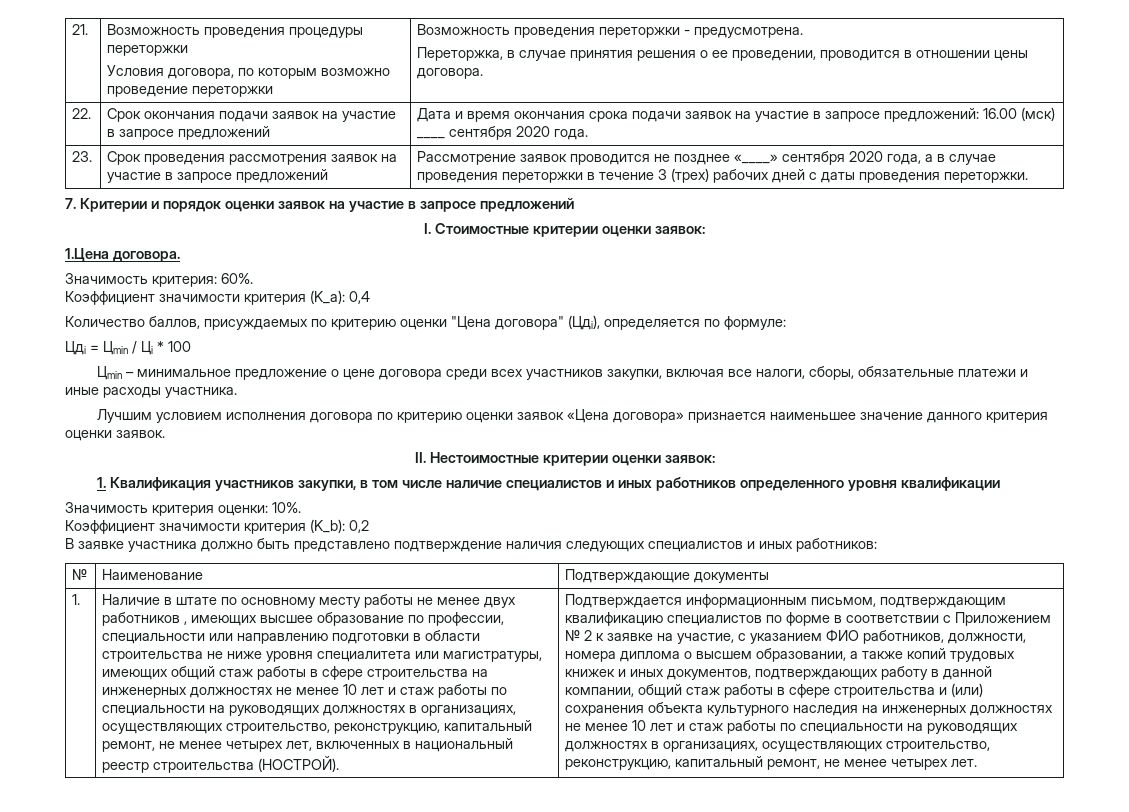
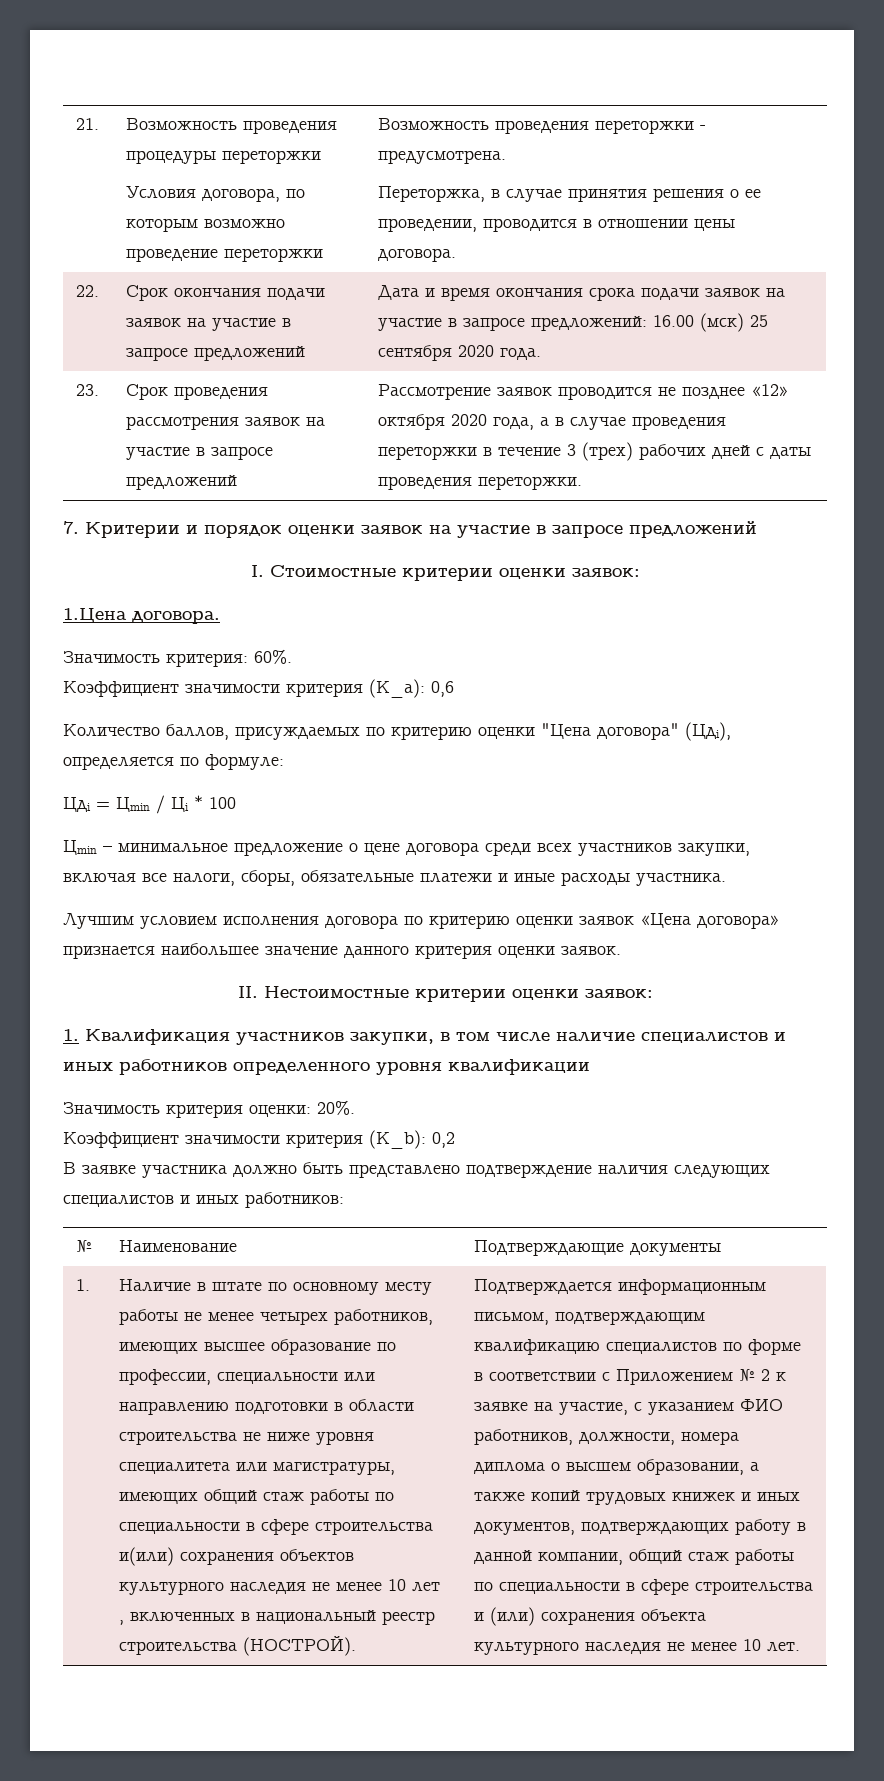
- 22. | Срок окончания подачи заявок на участие в запросе предложений | Дата и время окончания срока подачи заявок на участие в запросе предложений: 16.00 (мск) ____ сентября 2020 года.
+ 22. | Срок окончания подачи заявок на участие в запросе предложений | Дата и время окончания срока подачи заявок на участие в запросе предложений: 16.00 (мск) 25 сентября 2020 года.
- 23. | Срок проведения рассмотрения заявок на участие в запросе предложений | Рассмотрение заявок проводится не позднее «____» сентября 2020 года, а в случае проведения переторжки в течение 3 (трех) рабочих дней с даты проведения переторжки.
+ 23. | Срок проведения рассмотрения заявок на участие в запросе предложений | Рассмотрение заявок проводится не позднее «12» октября 2020 года, а в случае проведения переторжки в течение 3 (трех) рабочих дней с даты проведения переторжки.
- Коэффициент значимости критерия (K_a): 0,4
+ Коэффициент значимости критерия (K_a): 0,6
- Лучшим условием исполнения договора по критерию оценки заявок «Цена договора» признается наименьшее значение данного критерия оценки заявок.
+ Лучшим условием исполнения договора по критерию оценки заявок «Цена договора» признается наибольшее значение данного критерия оценки заявок.
- Значимость критерия оценки: 10%.
+ Значимость критерия оценки: 20%.
- Наличие в штате по основному месту работы не менее двух работников , имеющих высшее образование по профессии, специальности или направлению подготовки в области строительства не ниже уровня специалитета или магистратуры, имеющих общий стаж работы в сфере строительства на инженерных должностях не менее 10 лет и стаж работы по специальности на руководящих должностях в организациях, осуществляющих строительство, реконструкцию, капитальный ремонт, не менее четырех лет, включенных в национальный реестр строительства (НОСТРОЙ).
+ Наличие в штате по основному месту работы не менее четырех работников, имеющих высшее образование по профессии, специальности или направлению подготовки в области строительства не ниже уровня специалитета или магистратуры, имеющих общий стаж работы по специальности в сфере строительства и(или) сохранения объектов культурного наследия не менее 10 лет , включенных в национальный реестр строительства (НОСТРОЙ).
- Подтверждается информационным письмом, подтверждающим квалификацию специалистов по форме в соответствии с Приложением № 2 к заявке на участие, с указанием ФИО работников, должности, номера диплома о высшем образовании, а также копий трудовых книжек и иных документов, подтверждающих работу в данной компании, общий стаж работы в сфере строительства и (или) сохранения объекта культурного наследия на инженерных должностях не менее 10 лет и стаж работы по специальности на руководящих должностях в организациях, осуществляющих строительство, реконструкцию, капитальный ремонт, не менее четырех лет.
+ Подтверждается информационным письмом, подтверждающим квалификацию специалистов по форме в соответствии с Приложением № 2 к заявке на участие, с указанием ФИО работников, должности, номера диплома о высшем образовании, а также копий трудовых книжек и иных документов, подтверждающих работу в данной компании, общий стаж работы по специальности в сфере строительства и (или) сохранения объекта культурного наследия не менее 10 лет.

